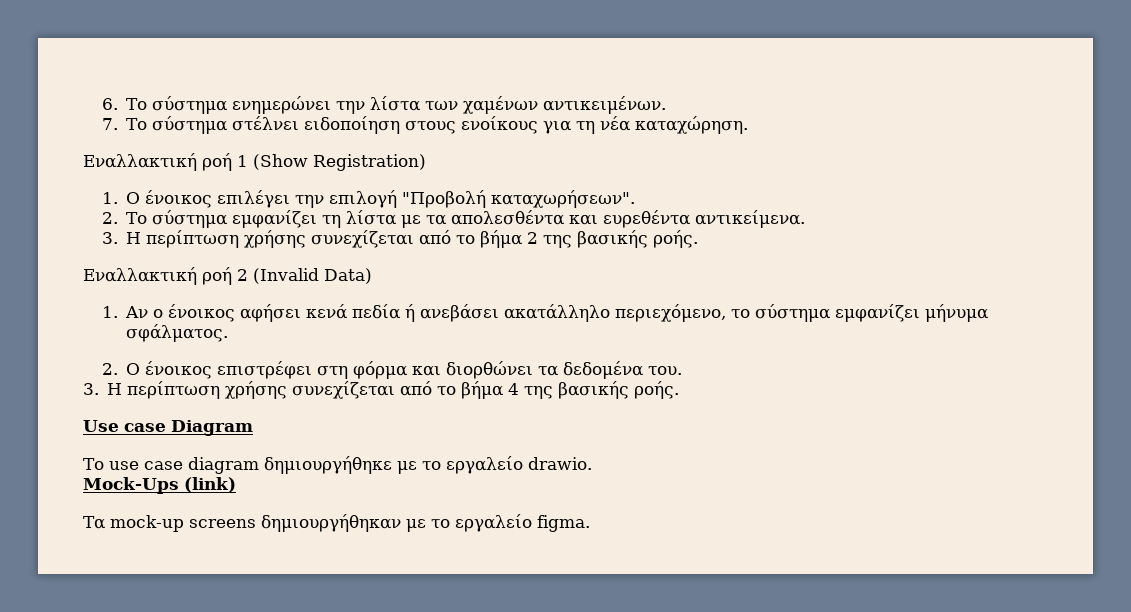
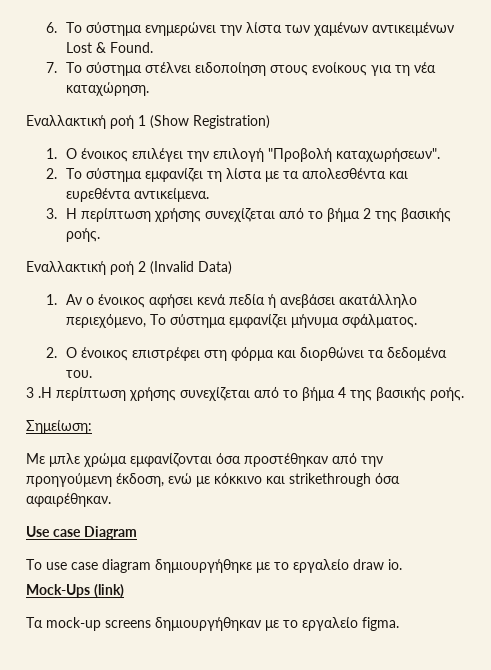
- 6. Το σύστημα ενημερώνει την λίστα των χαμένων αντικειμένων.
+ 6. Το σύστημα ενημερώνει την λίστα των χαμένων αντικειμένων Lost & Found.
- 1. Αν ο ένοικος αφήσει κενά πεδία ή ανεβάσει ακατάλληλο περιεχόμενο, το σύστημα εμφανίζει μήνυμα σφάλματος.
+ 1. Αν ο ένοικος αφήσει κενά πεδία ή ανεβάσει ακατάλληλο περιεχόμενο, Tο σύστημα εμφανίζει μήνυμα σφάλματος.
- 3. Η περίπτωση χρήσης συνεχίζεται από το βήμα 4 της βασικής ροής.
+ 3 .Η περίπτωση χρήσης συνεχίζεται από το βήμα 4 της βασικής ροής.
+ Σημείωση:
+ Με μπλε χρώμα εμφανίζονται όσα προστέθηκαν από την προηγούμενη έκδοση, ενώ με κόκκινο και strikethrough όσα αφαιρέθηκαν.
- Το use case diagram δημιουργήθηκε με το εργαλείο drawio.
+ Το use case diagram δημιουργήθηκε με το εργαλείο draw io.

